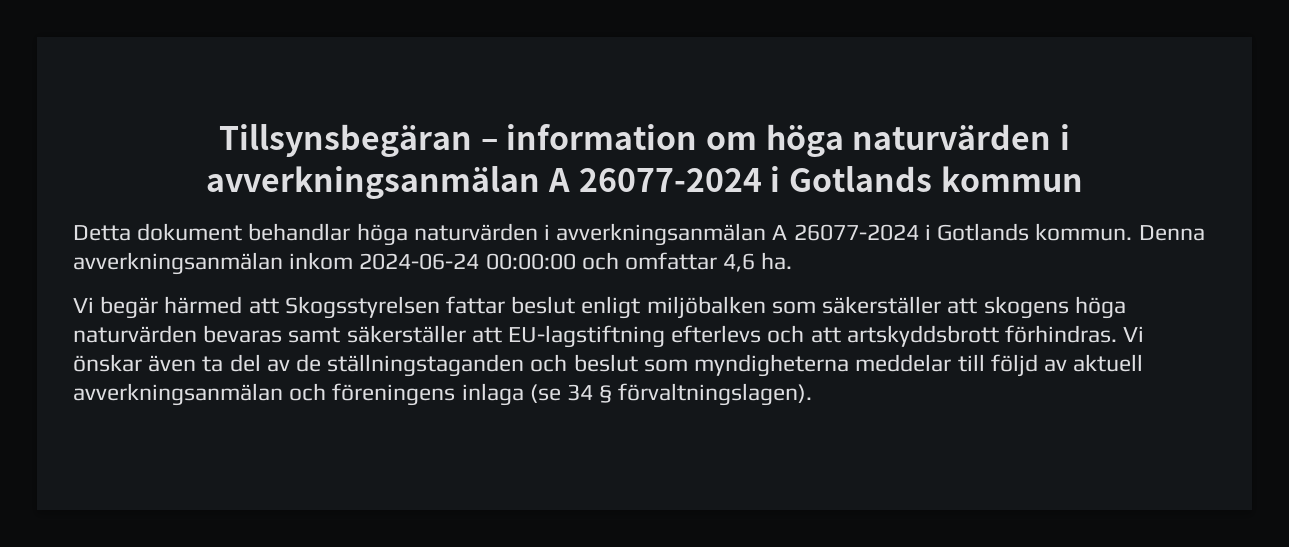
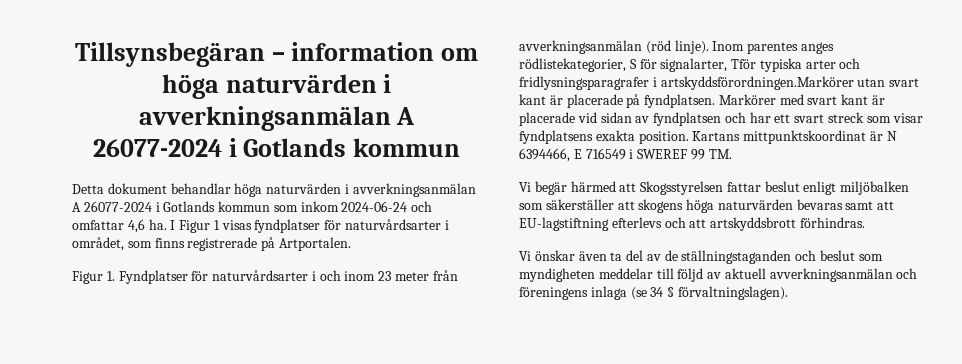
- Detta dokument behandlar höga naturvärden i avverkningsanmälan A 26077-2024 i Gotlands kommun. Denna avverkningsanmälan inkom 2024-06-24 00:00:00 och omfattar 4,6 ha.
+ Detta dokument behandlar höga naturvärden i avverkningsanmälan A 26077-2024 i Gotlands kommun som inkom 2024-06-24 och omfattar 4,6 ha. I Figur 1 visas fyndplatser för naturvårdsarter i området, som finns registrerade på Artportalen.
+ Figur 1. Fyndplatser för naturvårdsarter i och inom 23 meter från avverkningsanmälan (röd linje). Inom parentes anges rödlistekategorier, S för signalarter, Tför typiska arter och fridlysningsparagrafer i artskyddsförordningen.Markörer utan svart kant är placerade på fyndplatsen. Markörer med svart kant är placerade vid sidan av fyndplatsen och har ett svart streck som visar fyndplatsens exakta position. Kartans mittpunktskoordinat är N 6394466, E 716549 i SWEREF 99 TM.
- Vi begär härmed att Skogsstyrelsen fattar beslut enligt miljöbalken som säkerställer att skogens höga naturvärden bevaras samt säkerställer att EU-lagstiftning efterlevs och att artskyddsbrott förhindras. Vi önskar även ta del av de ställningstaganden och beslut som myndigheterna meddelar till följd av aktuell avverkningsanmälan och föreningens inlaga (se 34 § förvaltningslagen).
+ Vi begär härmed att Skogsstyrelsen fattar beslut enligt miljöbalken som säkerställer att skogens höga naturvärden bevaras samt att EU-lagstiftning efterlevs och att artskyddsbrott förhindras.
+ Vi önskar även ta del av de ställningstaganden och beslut som myndigheten meddelar till följd av aktuell avverkningsanmälan och föreningens inlaga (se 34 § förvaltningslagen).

